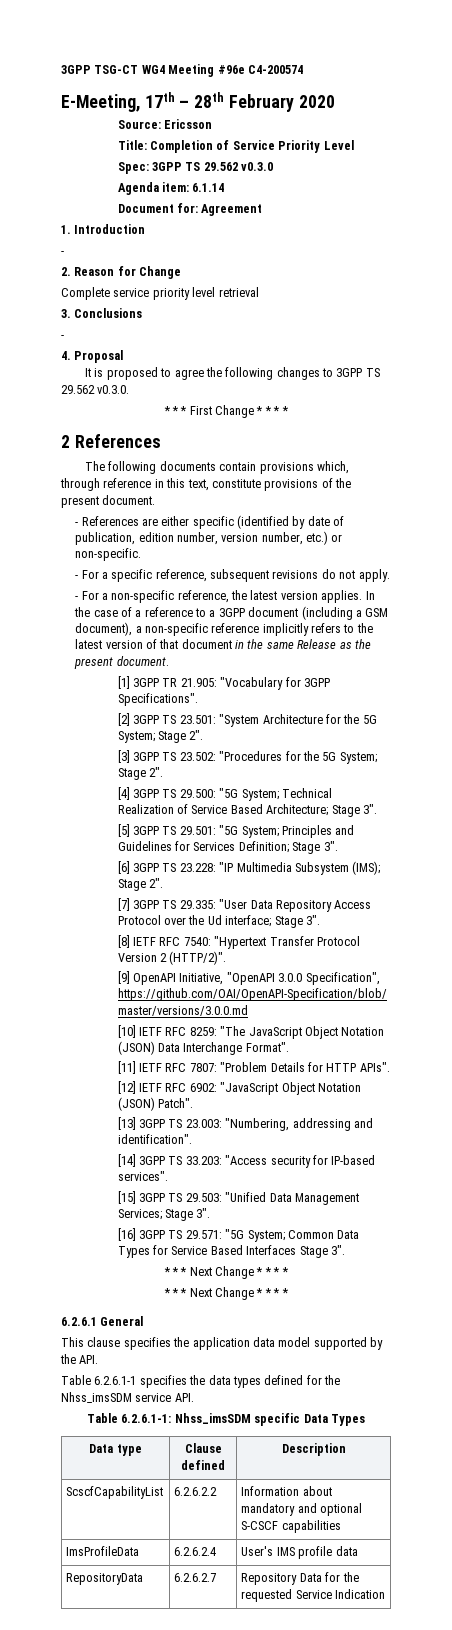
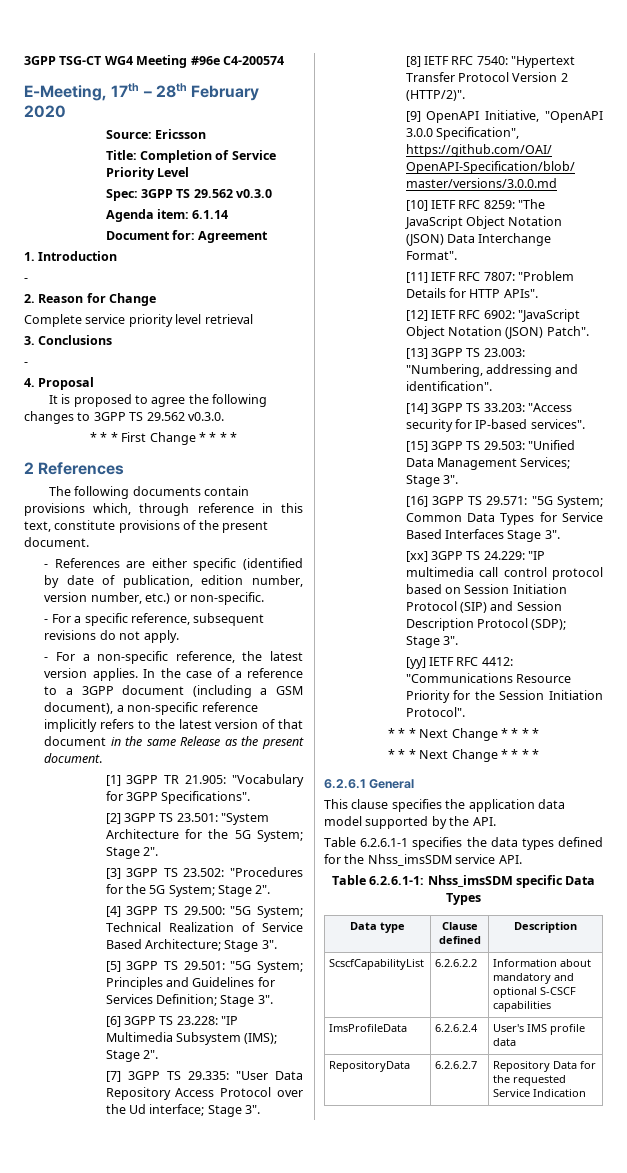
+ [xx] 3GPP TS 24.229: "IP multimedia call control protocol based on Session Initiation Protocol (SIP) and Session Description Protocol (SDP); Stage 3".
+ [yy] IETF RFC 4412: "Communications Resource Priority for the Session Initiation Protocol".

